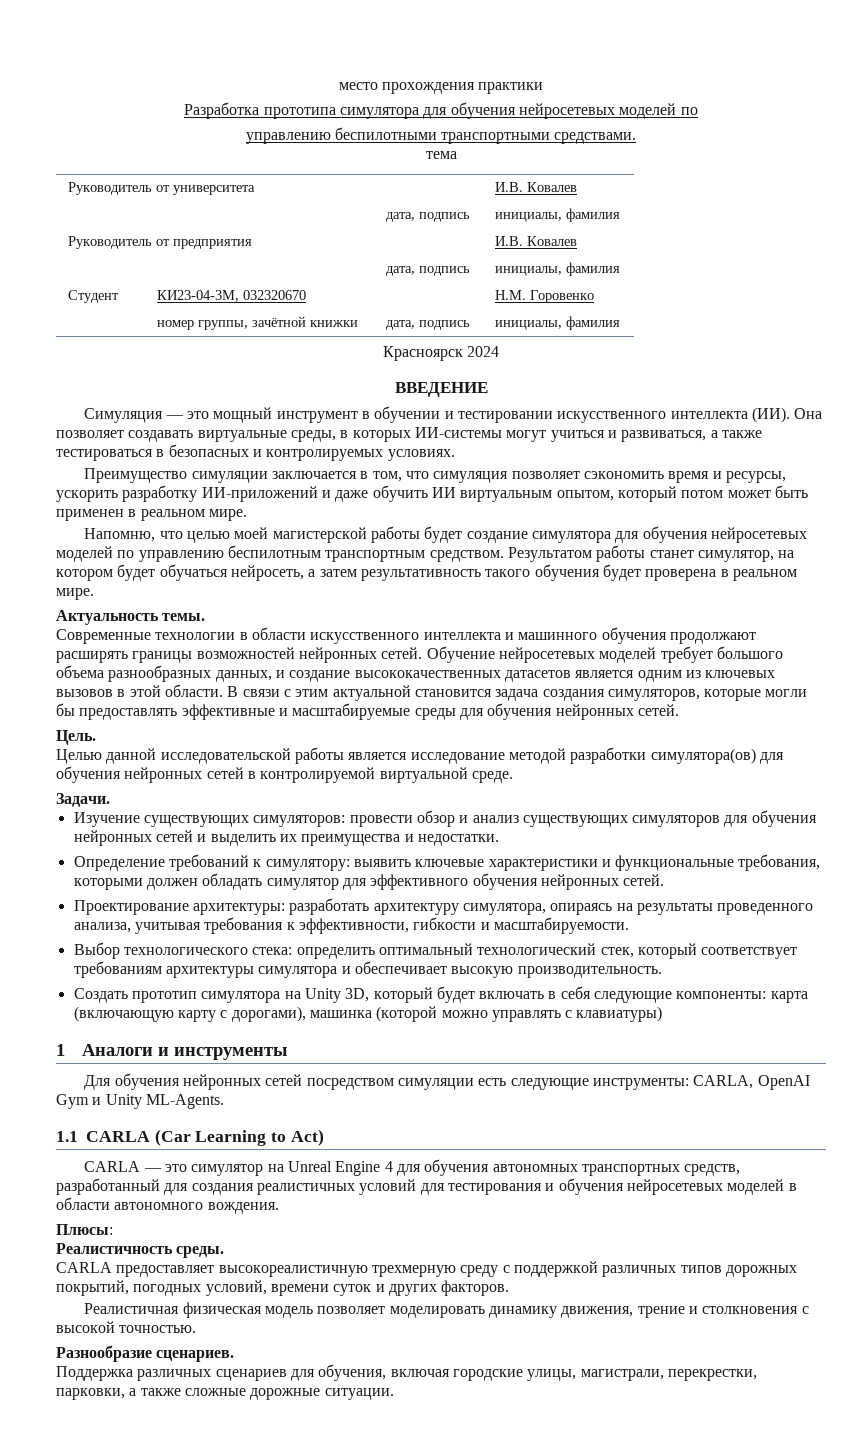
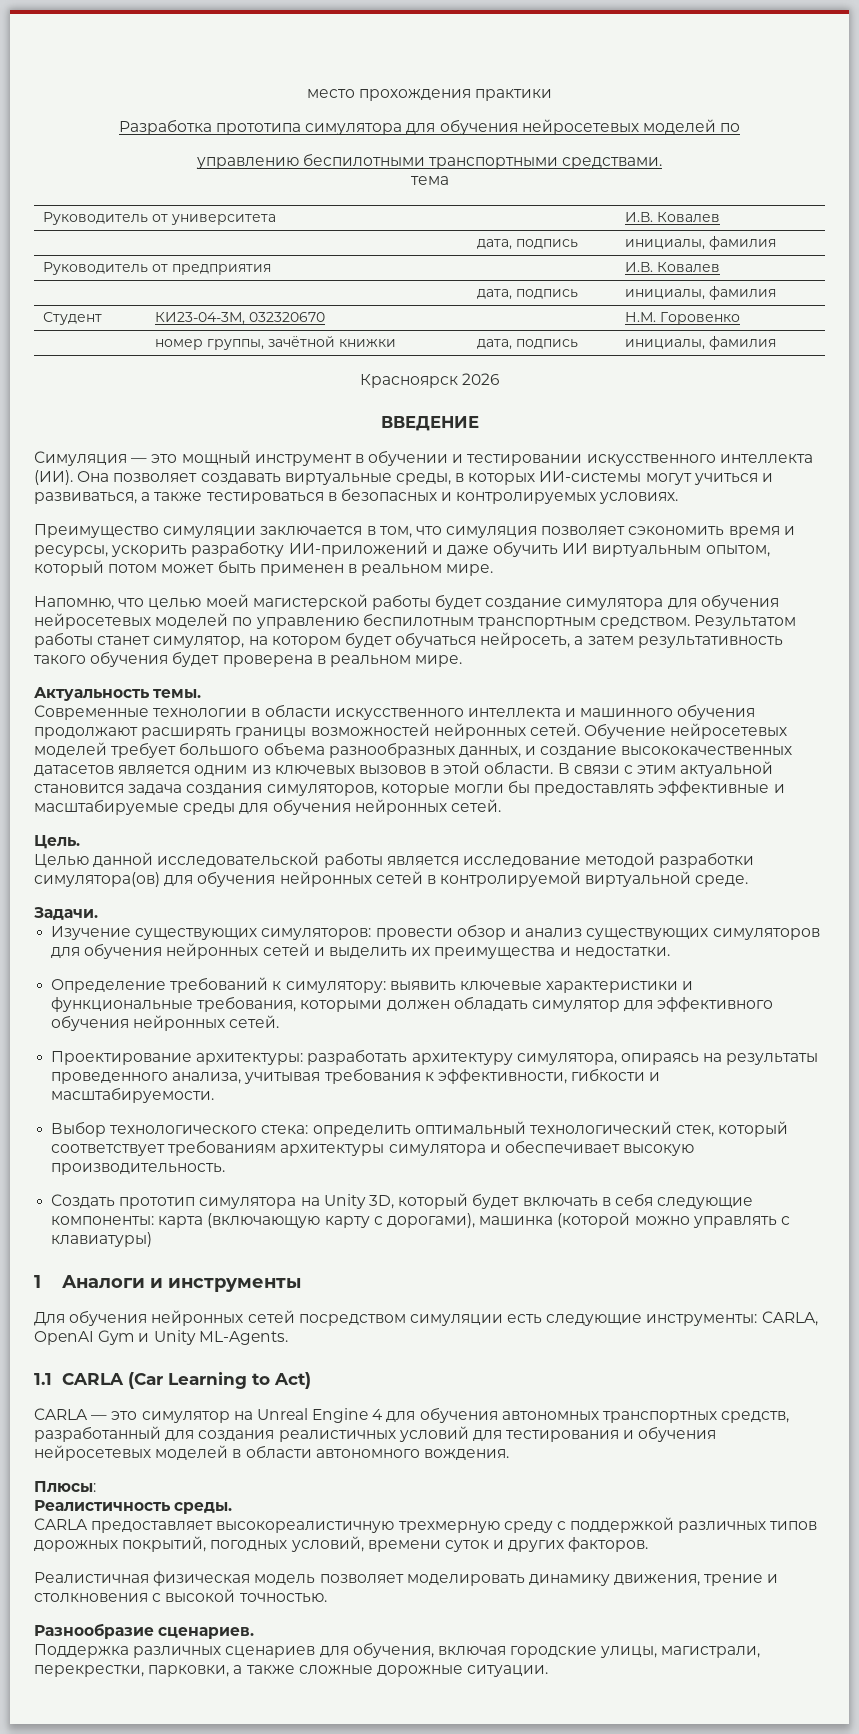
- Красноярск 2024
+ Красноярск 2026

